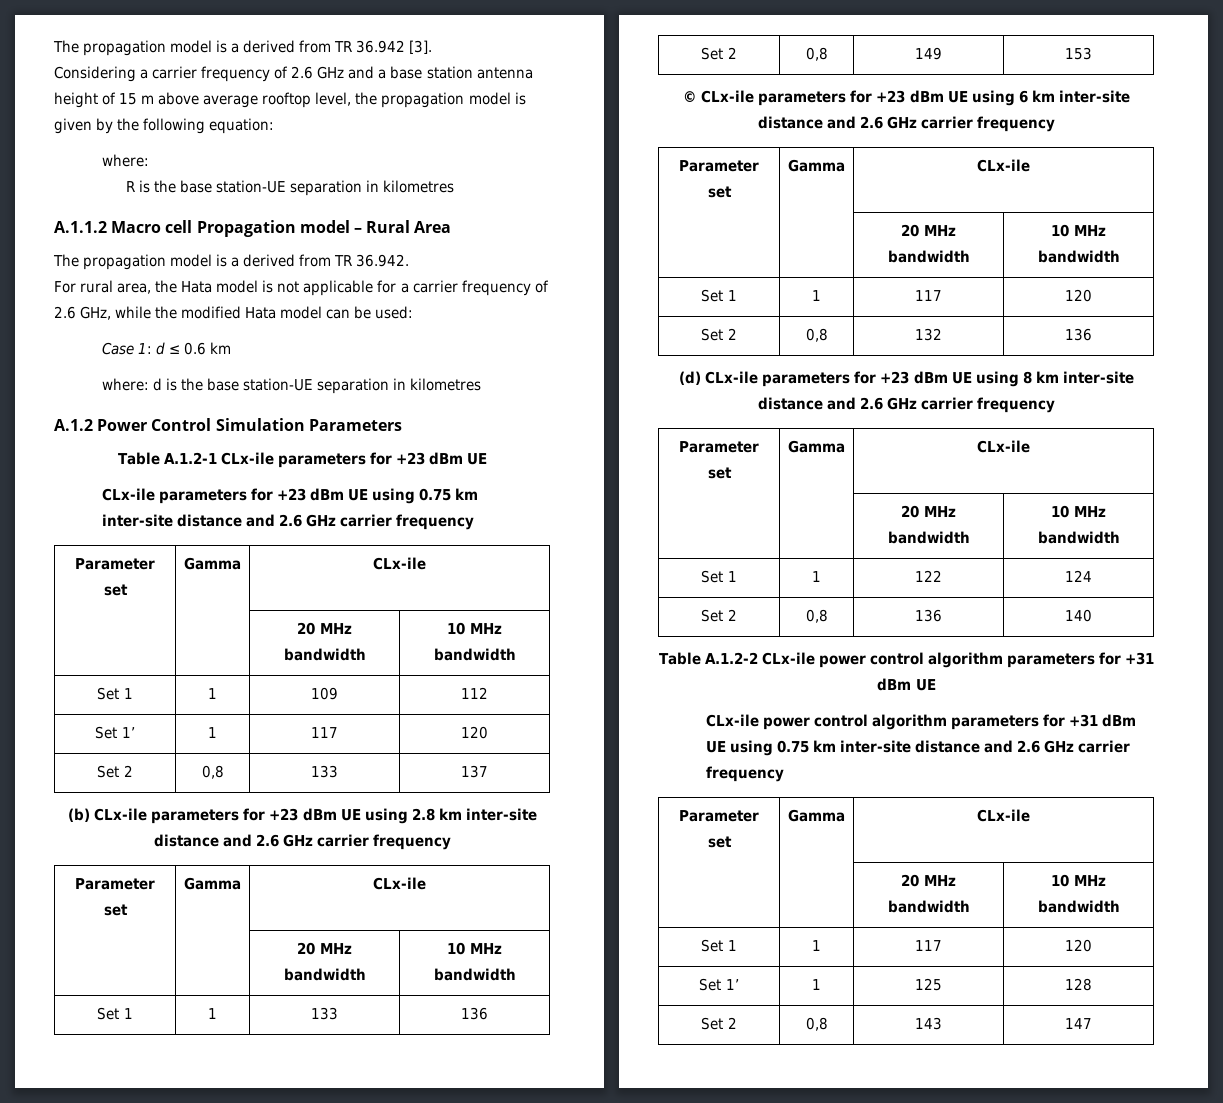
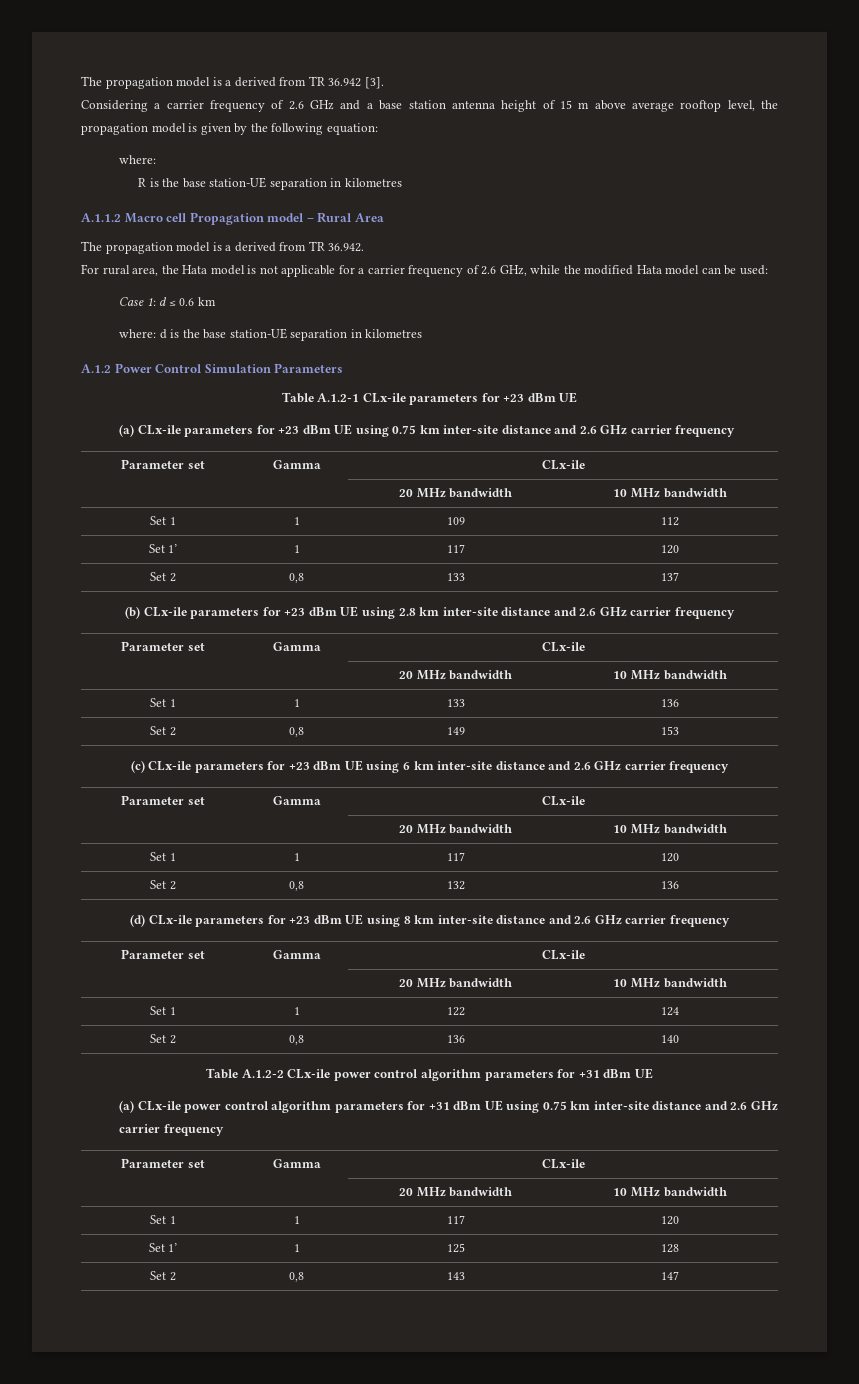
- CLx-ile parameters for +23 dBm UE using 0.75 km inter-site distance and 2.6 GHz carrier frequency
+ (a) CLx-ile parameters for +23 dBm UE using 0.75 km inter-site distance and 2.6 GHz carrier frequency
- © CLx-ile parameters for +23 dBm UE using 6 km inter-site distance and 2.6 GHz carrier frequency
+ (c) CLx-ile parameters for +23 dBm UE using 6 km inter-site distance and 2.6 GHz carrier frequency
- CLx-ile power control algorithm parameters for +31 dBm UE using 0.75 km inter-site distance and 2.6 GHz carrier frequency
+ (a) CLx-ile power control algorithm parameters for +31 dBm UE using 0.75 km inter-site distance and 2.6 GHz carrier frequency

